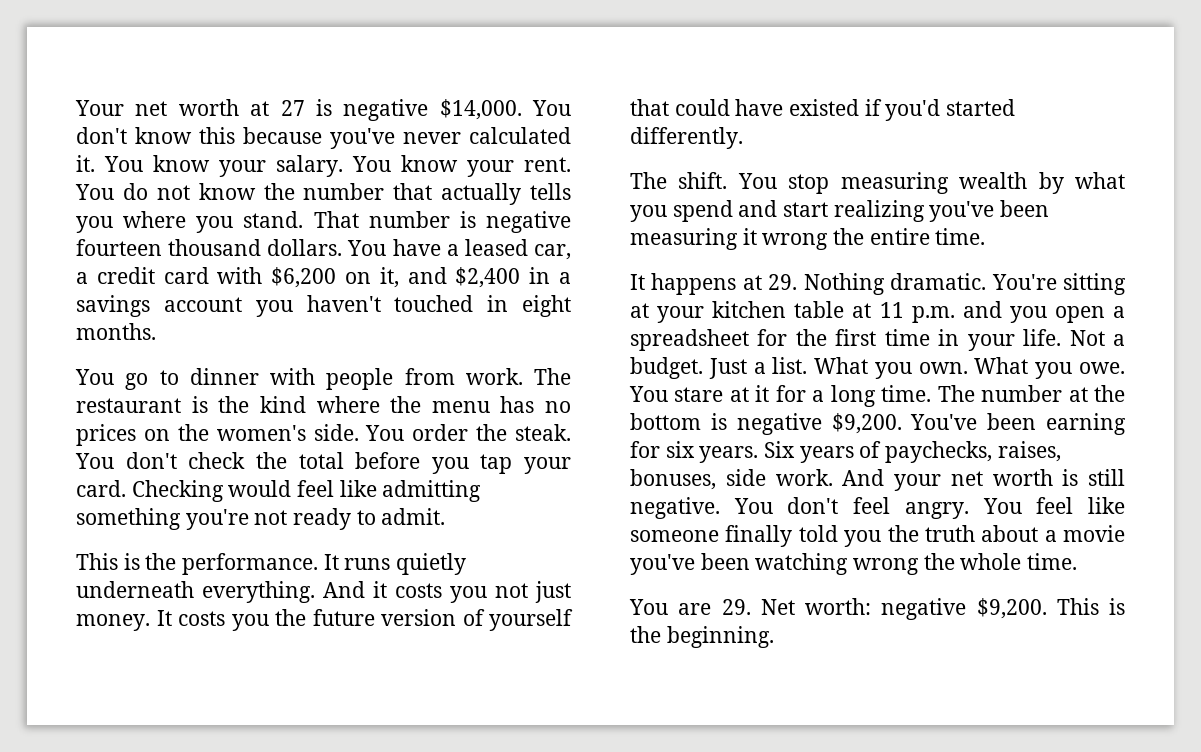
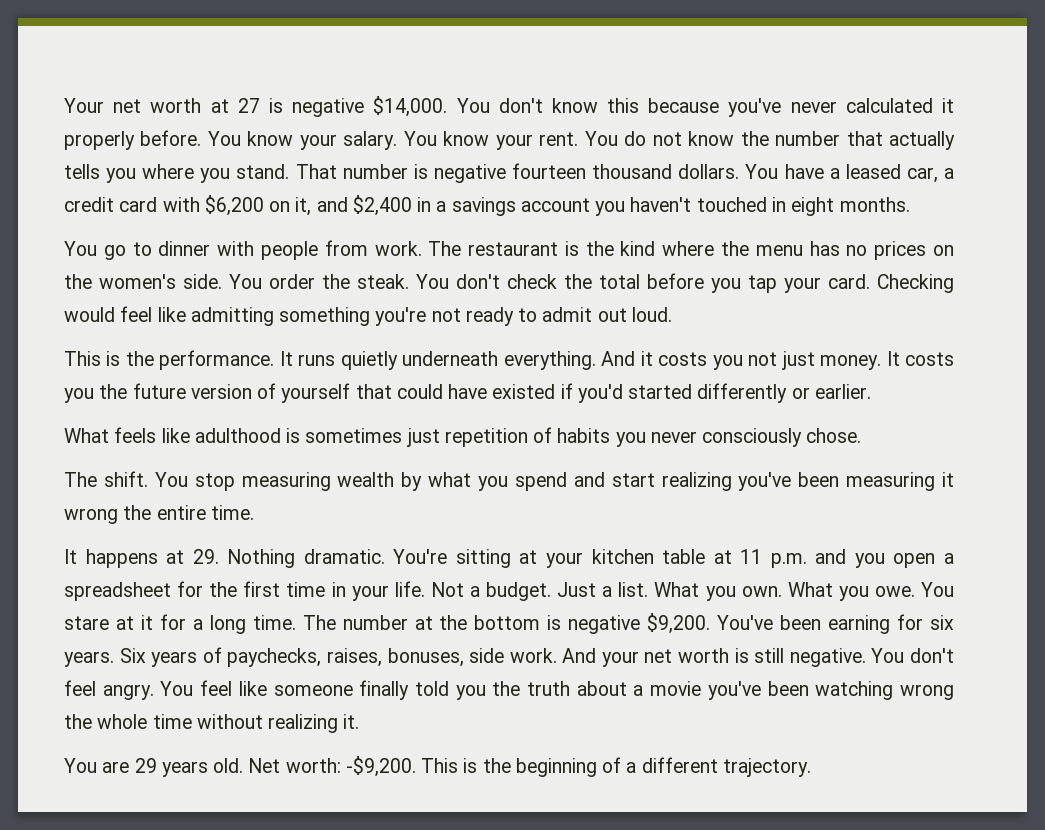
- You don't know this because you've never calculated it.
+ You don't know this because you've never calculated it properly before.
- Checking would feel like admitting something you're not ready to admit.
+ Checking would feel like admitting something you're not ready to admit out loud.
- It costs you the future version of yourself that could have existed if you'd started differently.
+ It costs you the future version of yourself that could have existed if you'd started differently or earlier.
+ What feels like adulthood is sometimes just repetition of habits you never consciously chose.
- You feel like someone finally told you the truth about a movie you've been watching wrong the whole time.
- You are 29. Net worth: negative $9,200. This is the beginning.
+ You feel like someone finally told you the truth about a movie you've been watching wrong the whole time without realizing it.
+ You are 29 years old. Net worth: -$9,200. This is the beginning of a different trajectory.

